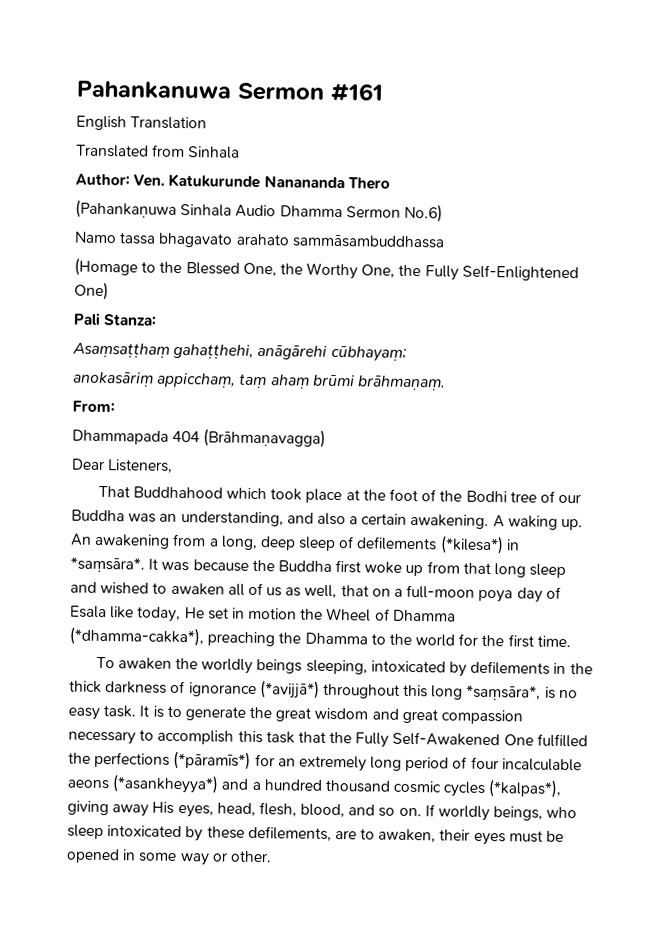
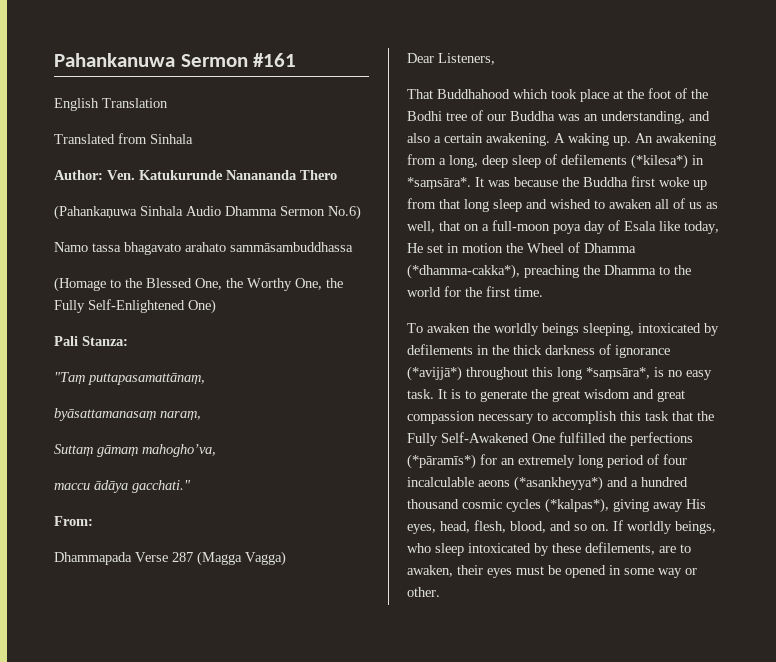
- Asaṃsaṭṭhaṃ gahaṭṭhehi, anāgārehi cūbhayaṃ;
- anokasāriṃ appicchaṃ, taṃ ahaṃ brūmi brāhmaṇaṃ.
+ "Taṃ puttapasamattānaṃ,
+ byāsattamanasaṃ naraṃ,
+ Suttaṃ gāmaṃ mahogho’va,
+ maccu ādāya gacchati."
  From:
- Dhammapada 404 (Brāhmaṇavagga)
+ Dhammapada Verse 287 (Magga Vagga)

